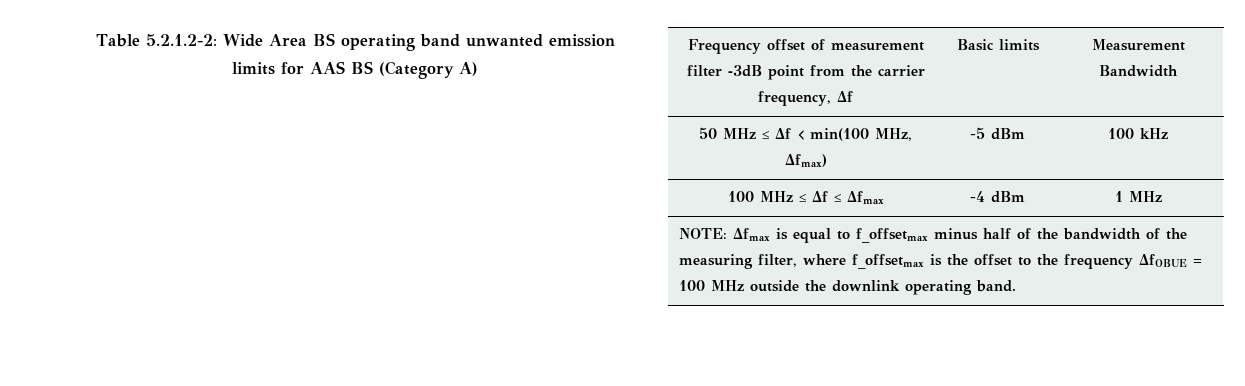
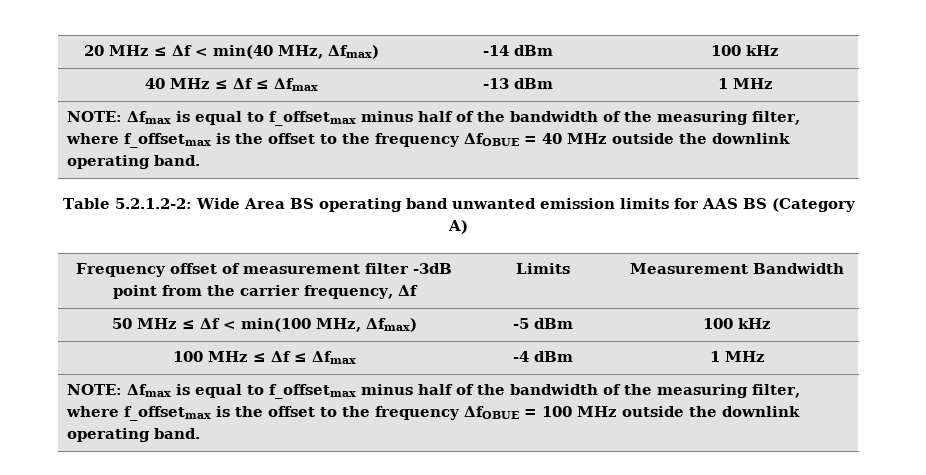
+ 20 MHz ≤ Δf < min(40 MHz, Δfmax) | -14 dBm | 100 kHz
+ 40 MHz ≤ Δf ≤ Δfmax | -13 dBm | 1 MHz
+ NOTE: Δfmax is equal to f_offsetmax minus half of the bandwidth of the measuring filter, where f_offsetmax is the offset to the frequency ΔfOBUE = 40 MHz outside the downlink operating band.
- Frequency offset of measurement filter ‑3dB point from the carrier frequency, Δf | Basic limits | Measurement Bandwidth
+ Frequency offset of measurement filter ‑3dB point from the carrier frequency, Δf | Limits | Measurement Bandwidth

